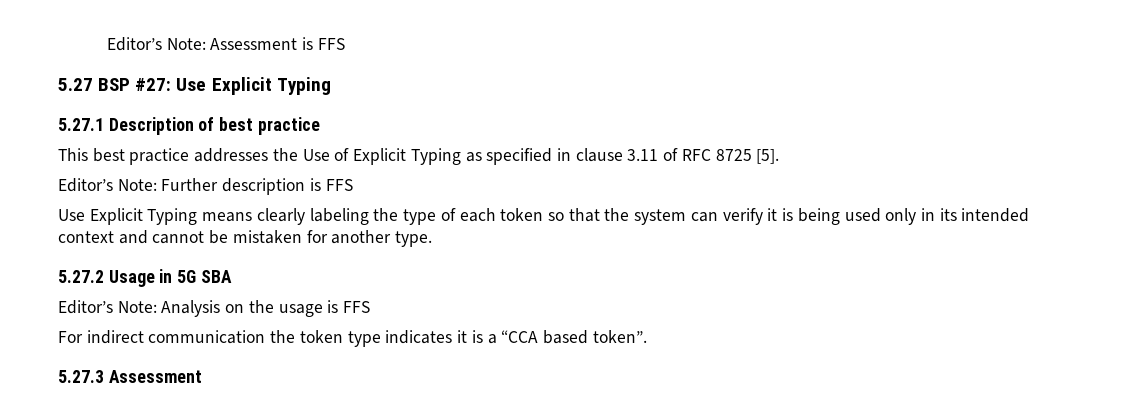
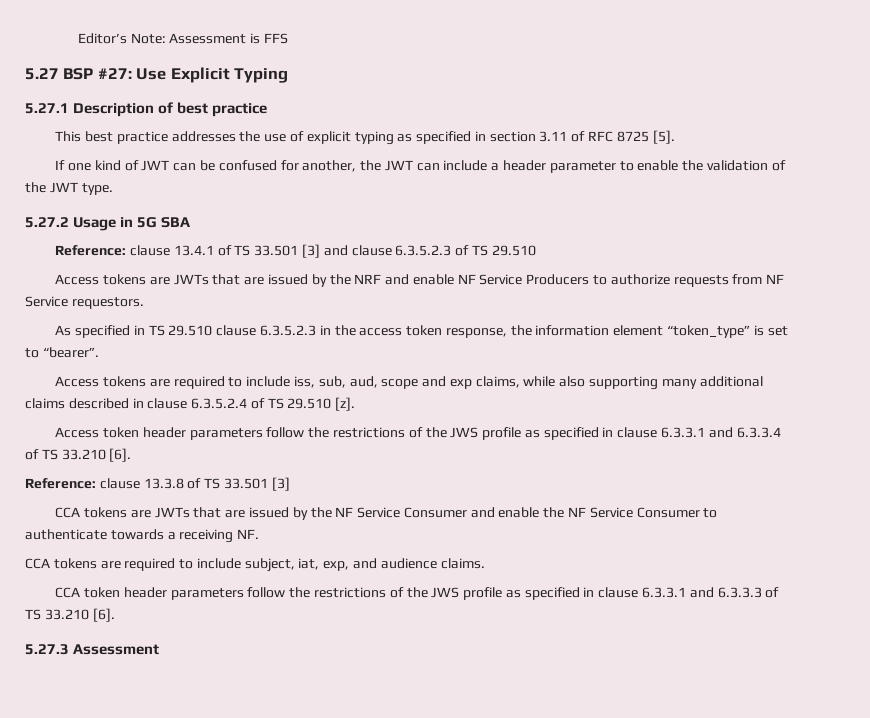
- This best practice addresses the Use of Explicit Typing as specified in clause 3.11 of RFC 8725 [5].
+ This best practice addresses the use of explicit typing as specified in section 3.11 of RFC 8725 [5].
- Editor’s Note: Further description is FFS
- Use Explicit Typing means clearly labeling the type of each token so that the system can verify it is being used only in its intended context and cannot be mistaken for another type.
+ If one kind of JWT can be confused for another, the JWT can include a header parameter to enable the validation of the JWT type.
- Editor’s Note: Analysis on the usage is FFS
- For indirect communication the token type indicates it is a “CCA based token”.
+ Reference: clause 13.4.1 of TS 33.501 [3] and clause 6.3.5.2.3 of TS 29.510
+ Access tokens are JWTs that are issued by the NRF and enable NF Service Producers to authorize requests from NF Service requestors.
+ As specified in TS 29.510 clause 6.3.5.2.3 in the access token response, the information element “token_type” is set to “bearer”.
+ Access tokens are required to include iss, sub, aud, scope and exp claims, while also supporting many additional claims described in clause 6.3.5.2.4 of TS 29.510 [z].
+ Access token header parameters follow the restrictions of the JWS profile as specified in clause 6.3.3.1 and 6.3.3.4 of TS 33.210 [6].
+ Reference: clause 13.3.8 of TS 33.501 [3]
+ CCA tokens are JWTs that are issued by the NF Service Consumer and enable the NF Service Consumer to authenticate towards a receiving NF.
+ CCA tokens are required to include subject, iat, exp, and audience claims.
+ CCA token header parameters follow the restrictions of the JWS profile as specified in clause 6.3.3.1 and 6.3.3.3 of TS 33.210 [6].

